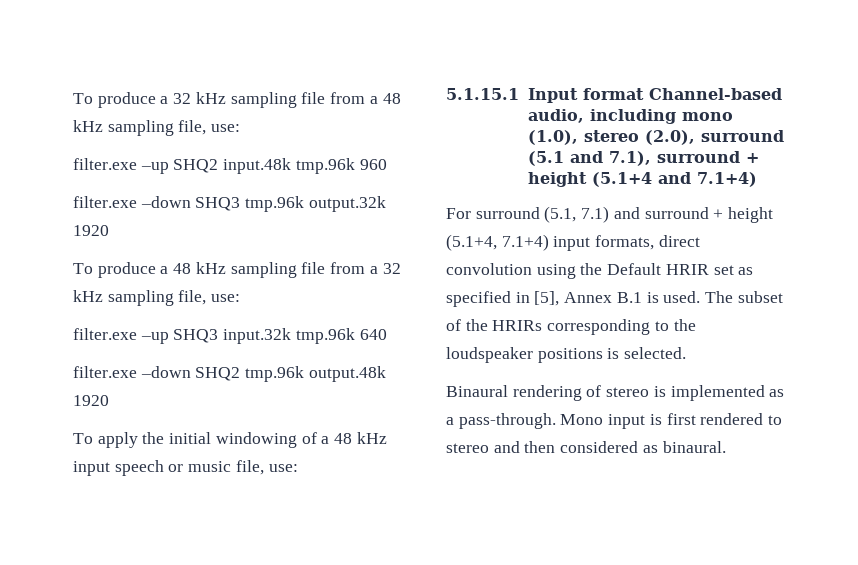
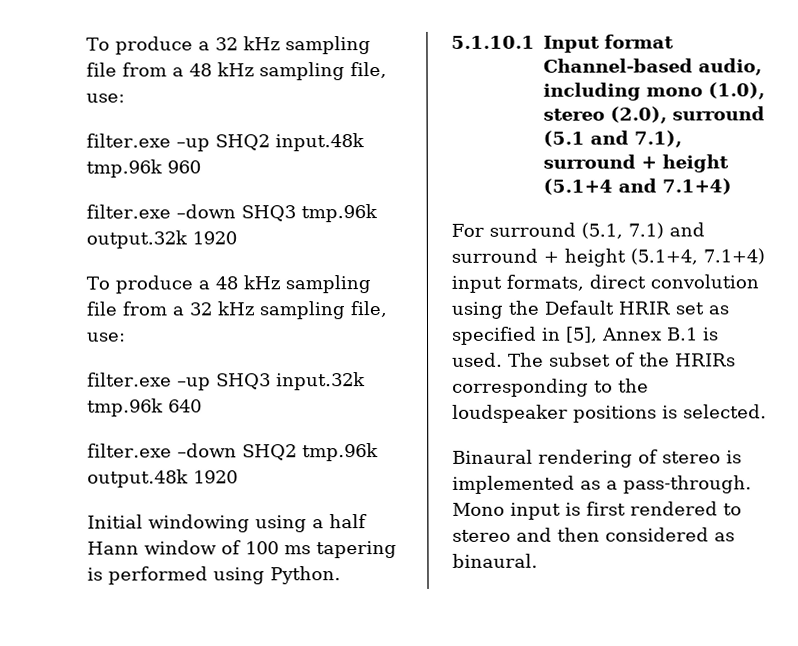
- To apply the initial windowing of a 48 kHz input speech or music file, use:
- 5.1.15.1 Input format Channel-based audio, including mono (1.0), stereo (2.0), surround (5.1 and 7.1), surround + height (5.1+4 and 7.1+4)
+ Initial windowing using a half Hann window of 100 ms tapering is performed using Python.
+ 5.1.10.1 Input format Channel-based audio, including mono (1.0), stereo (2.0), surround (5.1 and 7.1), surround + height (5.1+4 and 7.1+4)

